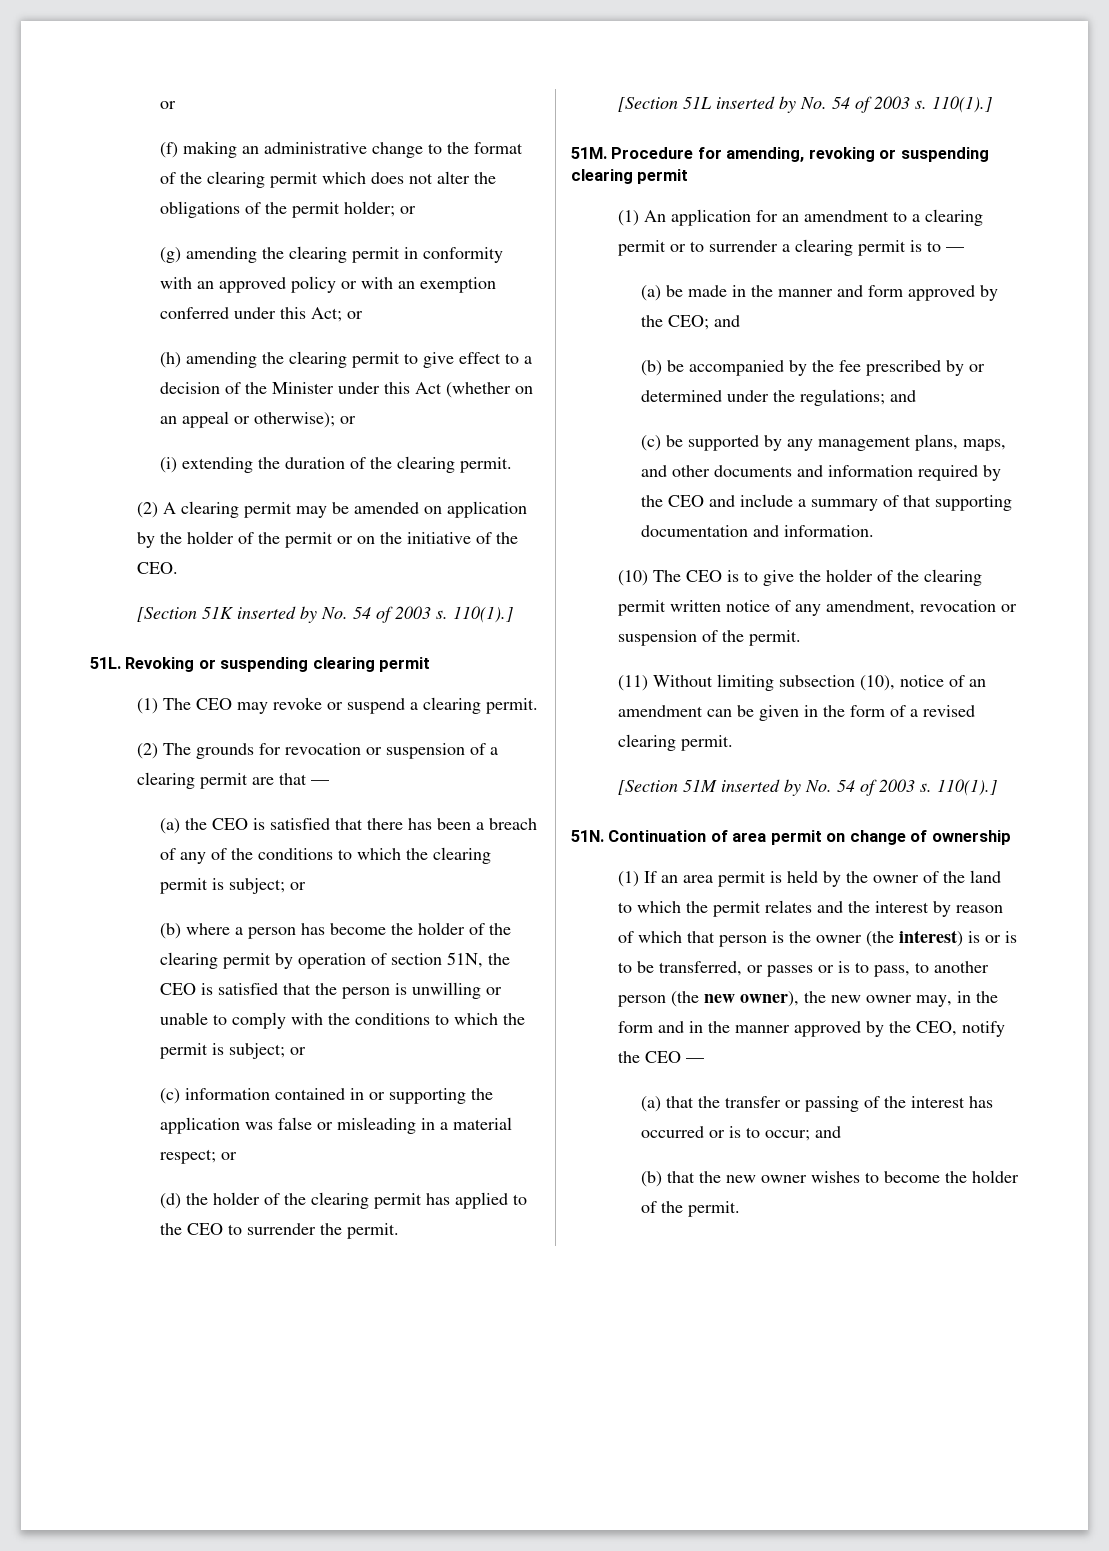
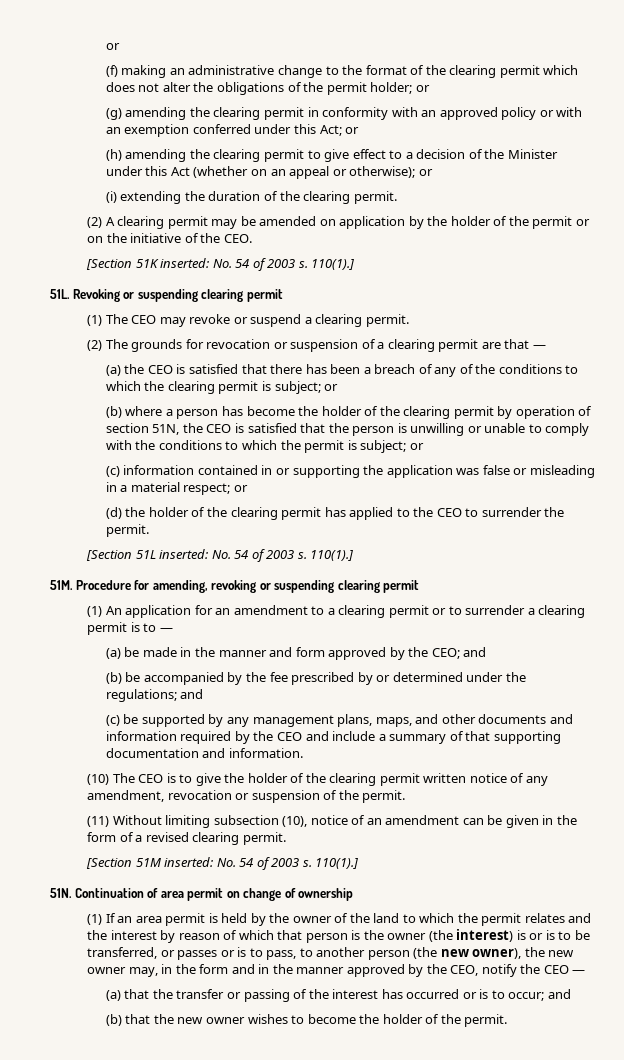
- [Section 51K inserted by No. 54 of 2003 s.
+ [Section 51K inserted: No. 54 of 2003 s.
- [Section 51L inserted by No. 54 of 2003 s.
+ [Section 51L inserted: No. 54 of 2003 s.
- [Section 51M inserted by No. 54 of 2003 s.
+ [Section 51M inserted: No. 54 of 2003 s.

